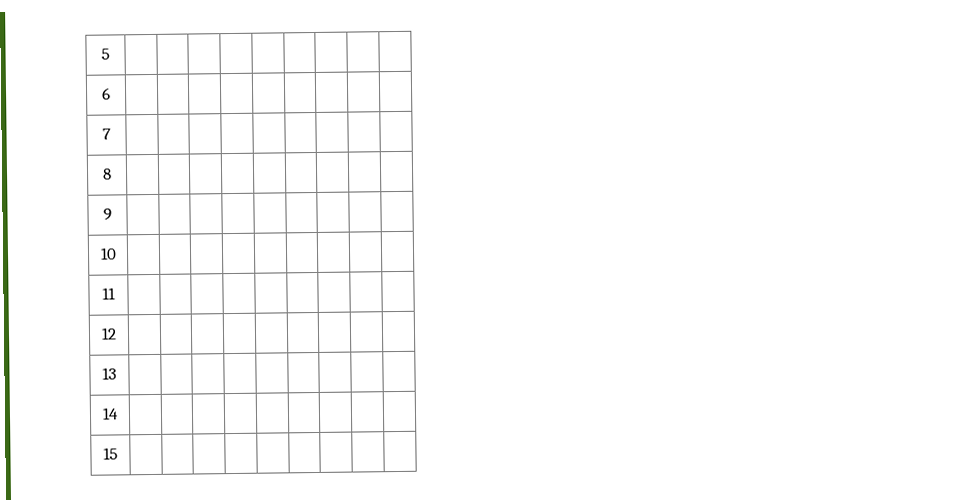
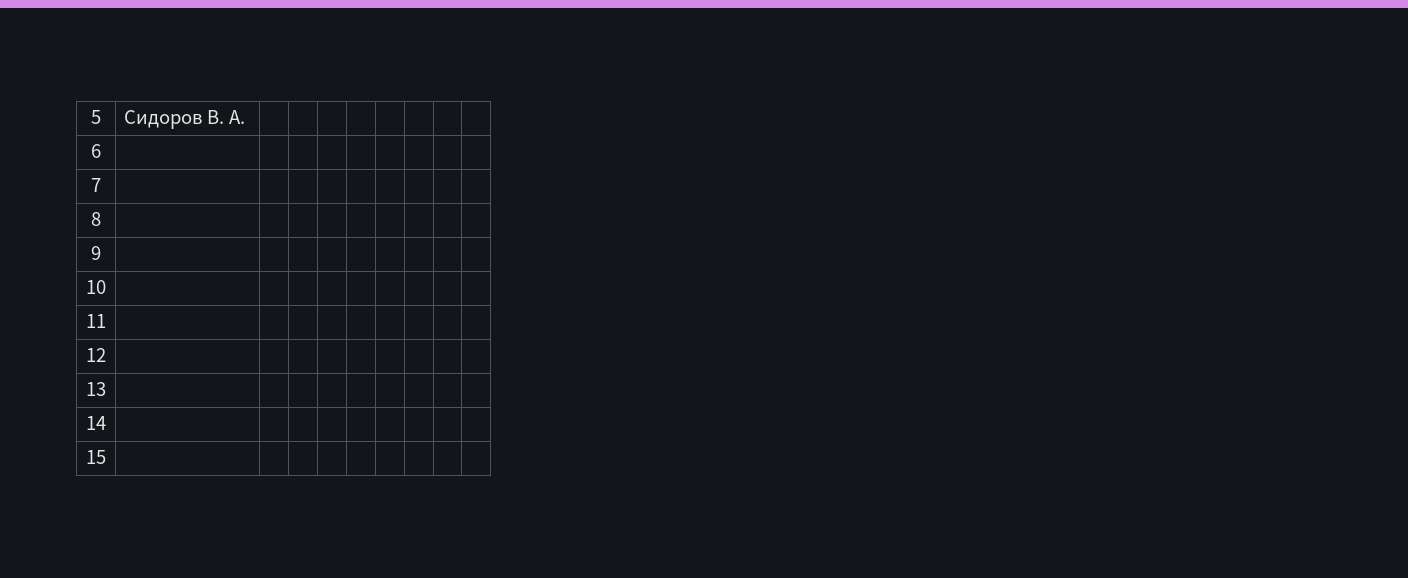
- 5 | | | | | | | | |
+ 5 | Сидоров В. А. | | | | | | | |

